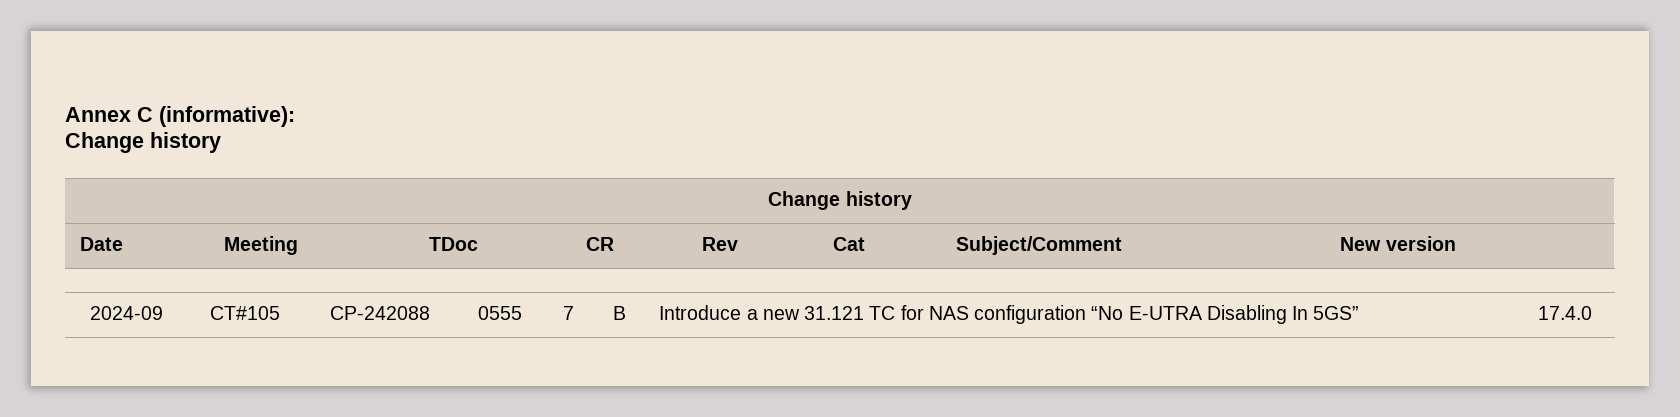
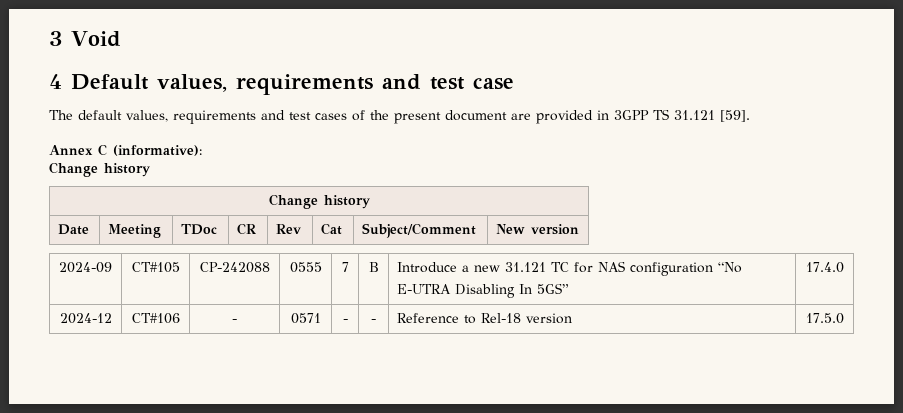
+ 3 Void
+ 4 Default values, requirements and test case
+ The default values, requirements and test cases of the present document are provided in 3GPP TS 31.121 [59].
+ 2024-12 | CT#106 | - | 0571 | - | - | Reference to Rel-18 version | 17.5.0

